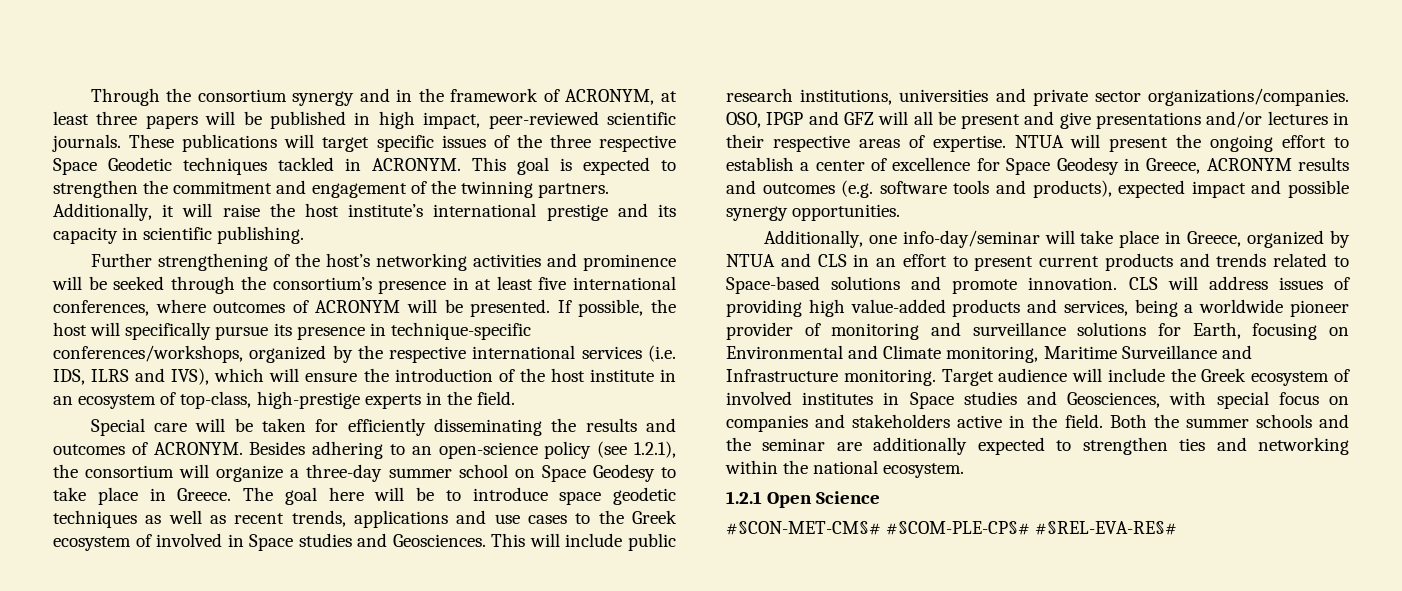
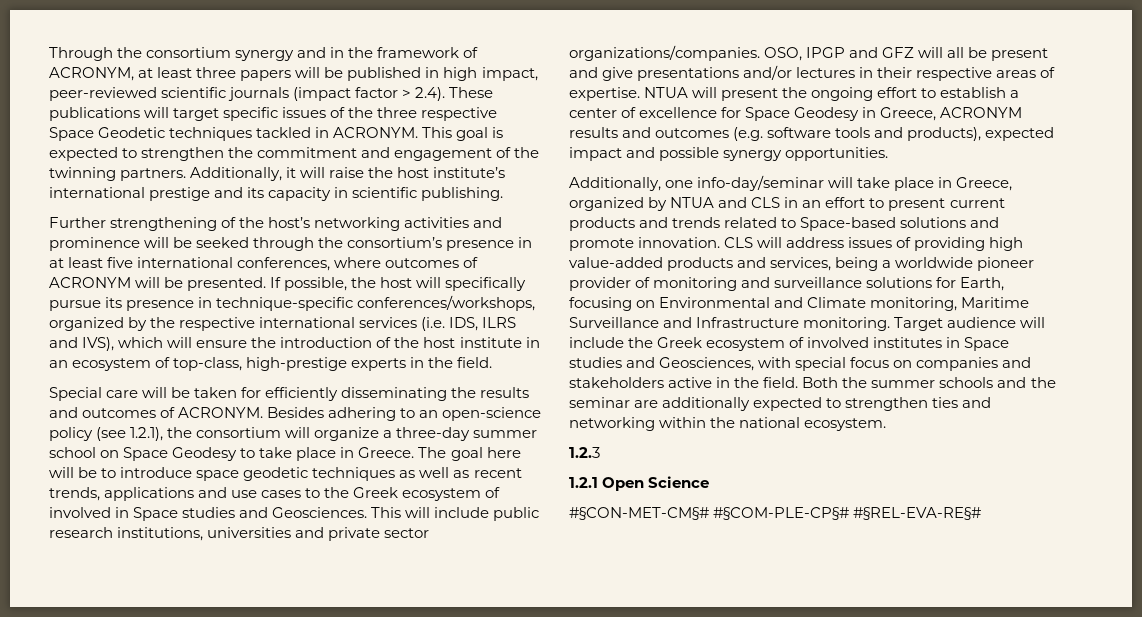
- Through the consortium synergy and in the framework of ACRONYM, at least three papers will be published in high impact, peer-reviewed scientific journals. These publications will target specific issues of the three respective Space Geodetic techniques tackled in ACRONYM.
+ Through the consortium synergy and in the framework of ACRONYM, at least three papers will be published in high impact, peer-reviewed scientific journals (impact factor > 2.4). These publications will target specific issues of the three respective Space Geodetic techniques tackled in ACRONYM.
+ 1.2.3

